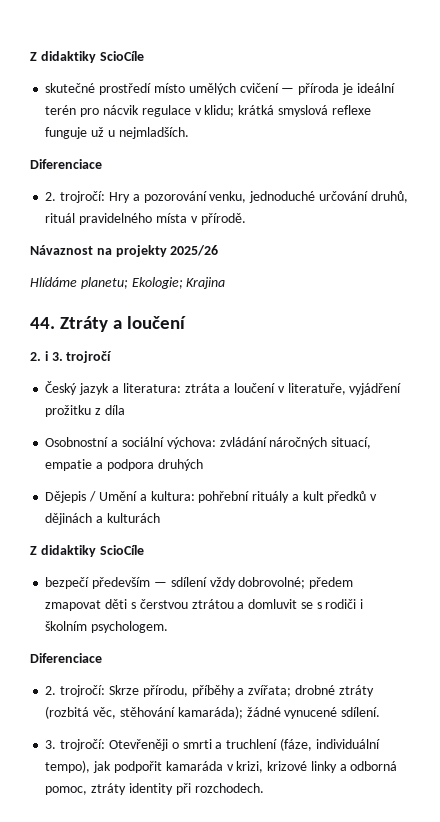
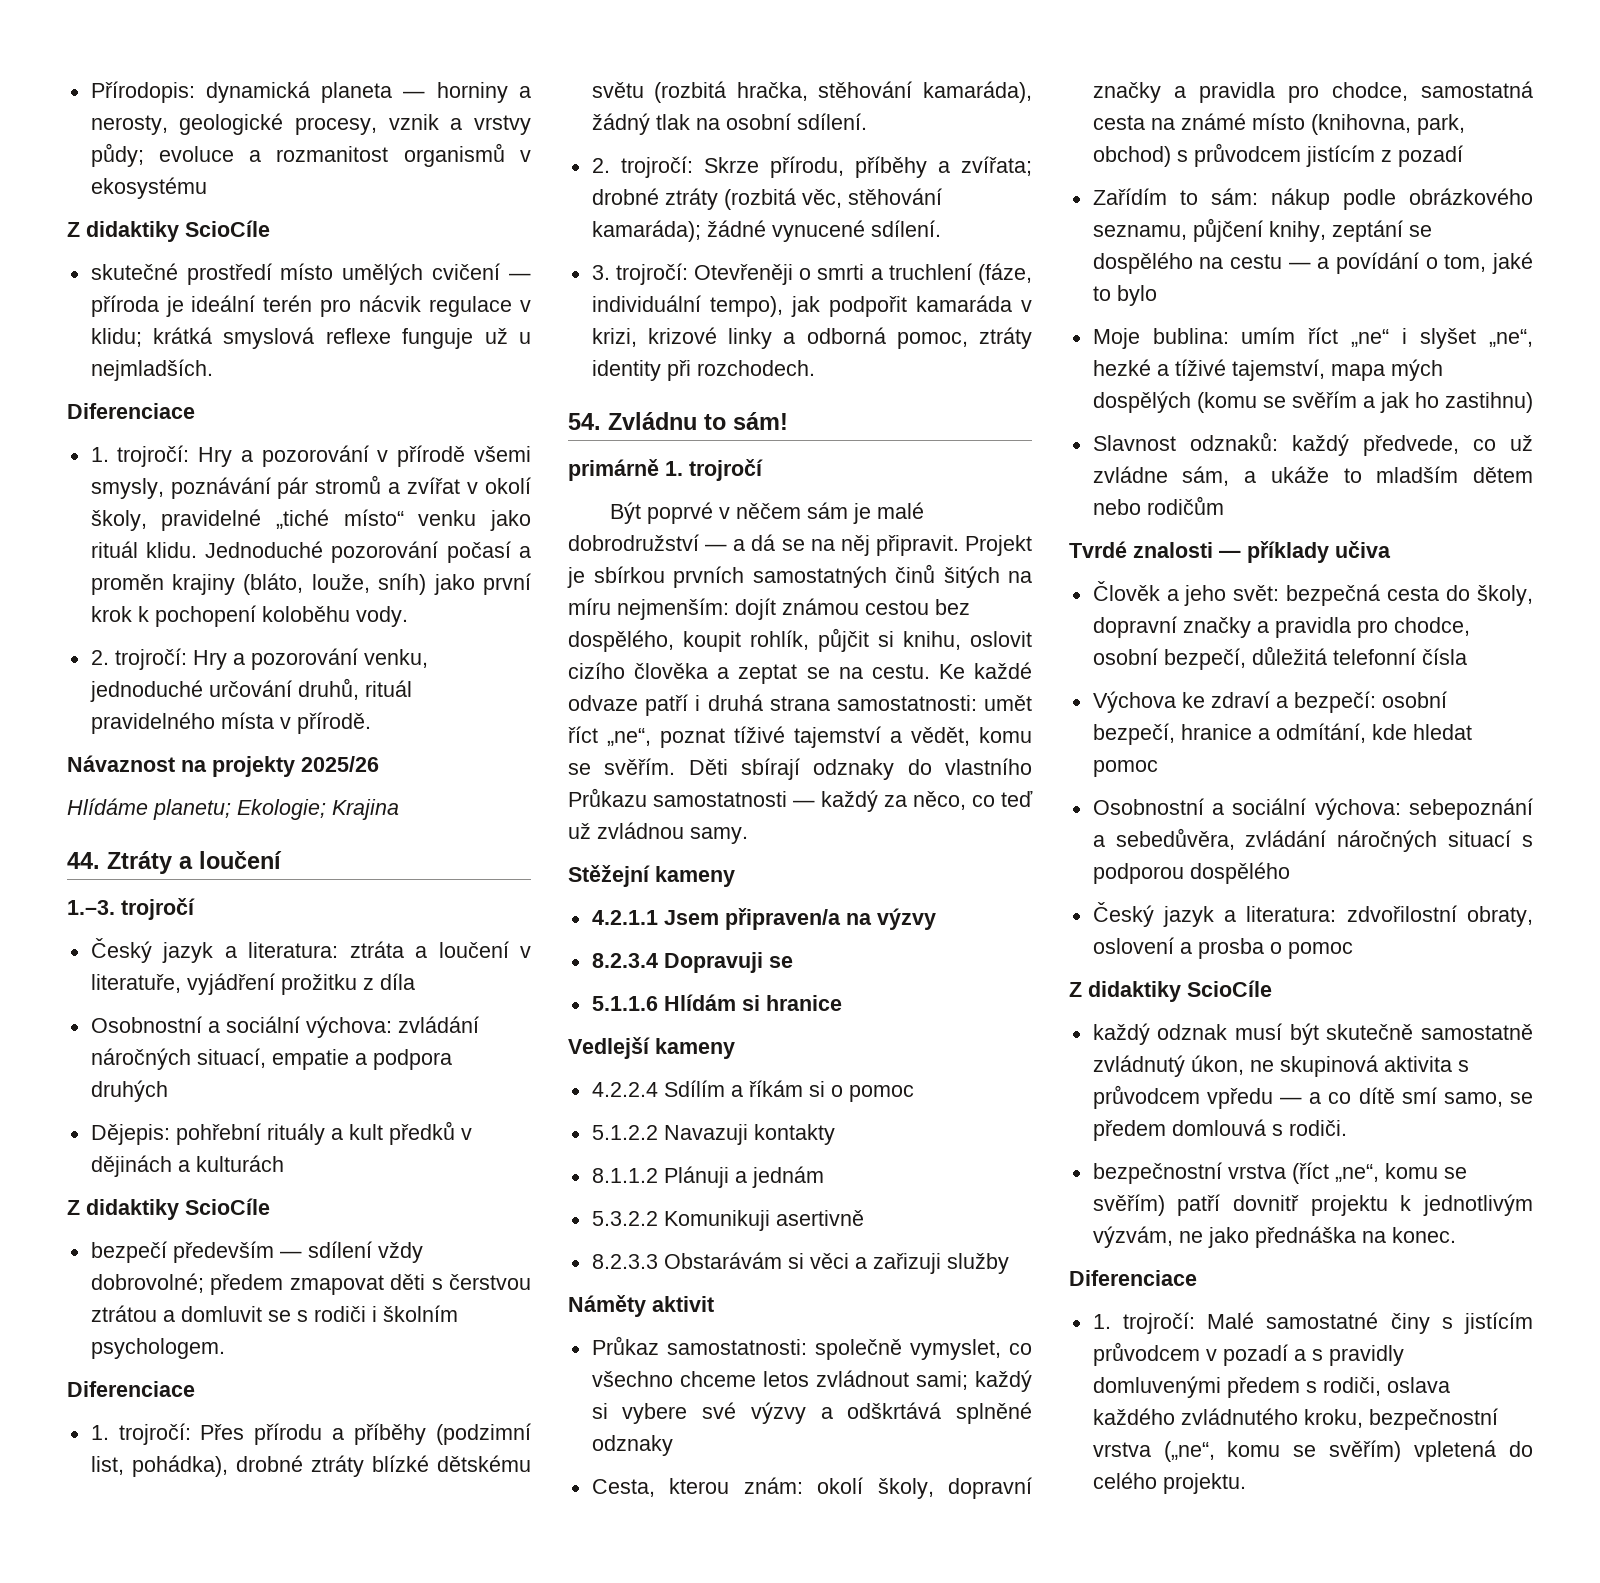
+ Přírodopis: dynamická planeta — horniny a nerosty, geologické procesy, vznik a vrstvy půdy; evoluce a rozmanitost organismů v ekosystému
+ 1. trojročí: Hry a pozorování v přírodě všemi smysly, poznávání pár stromů a zvířat v okolí školy, pravidelné „tiché místo“ venku jako rituál klidu. Jednoduché pozorování počasí a proměn krajiny (bláto, louže, sníh) jako první krok k pochopení koloběhu vody.
- 2. i 3. trojročí
+ 1.–3. trojročí
- Dějepis / Umění a kultura: pohřební rituály a kult předků v dějinách a kulturách
+ Dějepis: pohřební rituály a kult předků v dějinách a kulturách
+ 1. trojročí: Přes přírodu a příběhy (podzimní list, pohádka), drobné ztráty blízké dětskému světu (rozbitá hračka, stěhování kamaráda), žádný tlak na osobní sdílení.
+ 54. Zvládnu to sám!
+ primárně 1. trojročí
+ Být poprvé v něčem sám je malé dobrodružství — a dá se na něj připravit. Projekt je sbírkou prvních samostatných činů šitých na míru nejmenším: dojít známou cestou bez dospělého, koupit rohlík, půjčit si knihu, oslovit cizího člověka a zeptat se na cestu. Ke každé odvaze patří i druhá strana samostatnosti: umět říct „ne“, poznat tíživé tajemství a vědět, komu se svěřím. Děti sbírají odznaky do vlastního Průkazu samostatnosti — každý za něco, co teď už zvládnou samy.
+ Stěžejní kameny
+ 4.2.1.1 Jsem připraven/a na výzvy
+ 8.2.3.4 Dopravuji se
+ 5.1.1.6 Hlídám si hranice
+ Vedlejší kameny
+ 4.2.2.4 Sdílím a říkám si o pomoc
+ 5.1.2.2 Navazuji kontakty
+ 8.1.1.2 Plánuji a jednám
+ 5.3.2.2 Komunikuji asertivně
+ 8.2.3.3 Obstarávám si věci a zařizuji služby
+ Náměty aktivit
+ Průkaz samostatnosti: společně vymyslet, co všechno chceme letos zvládnout sami; každý si vybere své výzvy a odškrtává splněné odznaky
+ Cesta, kterou znám: okolí školy, dopravní značky a pravidla pro chodce, samostatná cesta na známé místo (knihovna, park, obchod) s průvodcem jistícím z pozadí
+ Zařídím to sám: nákup podle obrázkového seznamu, půjčení knihy, zeptání se dospělého na cestu — a povídání o tom, jaké to bylo
+ Moje bublina: umím říct „ne“ i slyšet „ne“, hezké a tíživé tajemství, mapa mých dospělých (komu se svěřím a jak ho zastihnu)
+ Slavnost odznaků: každý předvede, co už zvládne sám, a ukáže to mladším dětem nebo rodičům
+ Tvrdé znalosti — příklady učiva
+ Člověk a jeho svět: bezpečná cesta do školy, dopravní značky a pravidla pro chodce, osobní bezpečí, důležitá telefonní čísla
+ Výchova ke zdraví a bezpečí: osobní bezpečí, hranice a odmítání, kde hledat pomoc
+ Osobnostní a sociální výchova: sebepoznání a sebedůvěra, zvládání náročných situací s podporou dospělého
+ Český jazyk a literatura: zdvořilostní obraty, oslovení a prosba o pomoc
+ Z didaktiky ScioCíle
+ každý odznak musí být skutečně samostatně zvládnutý úkon, ne skupinová aktivita s průvodcem vpředu — a co dítě smí samo, se předem domlouvá s rodiči.
+ bezpečnostní vrstva (říct „ne“, komu se svěřím) patří dovnitř projektu k jednotlivým výzvám, ne jako přednáška na konec.
+ Diferenciace
+ 1. trojročí: Malé samostatné činy s jistícím průvodcem v pozadí a s pravidly domluvenými předem s rodiči, oslava každého zvládnutého kroku, bezpečnostní vrstva („ne“, komu se svěřím) vpletená do celého projektu.

